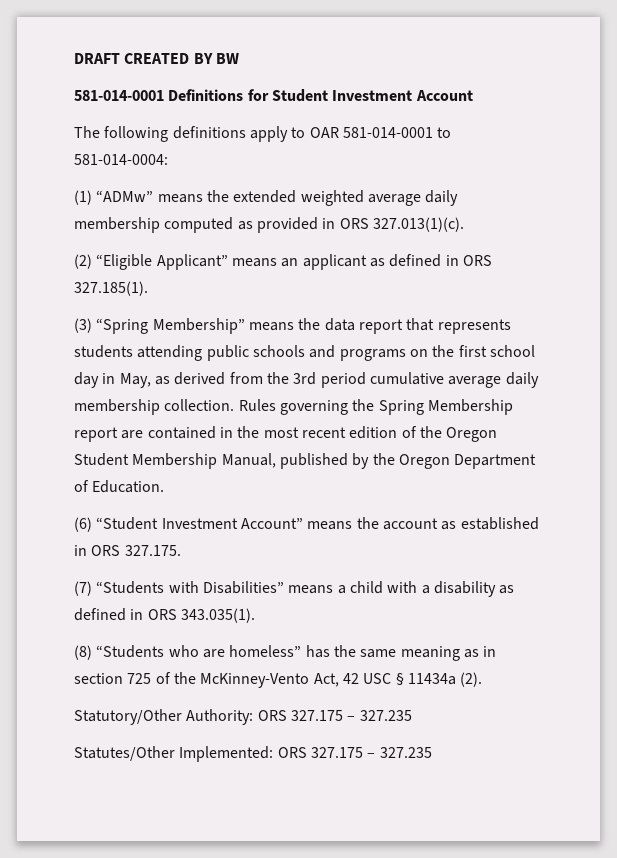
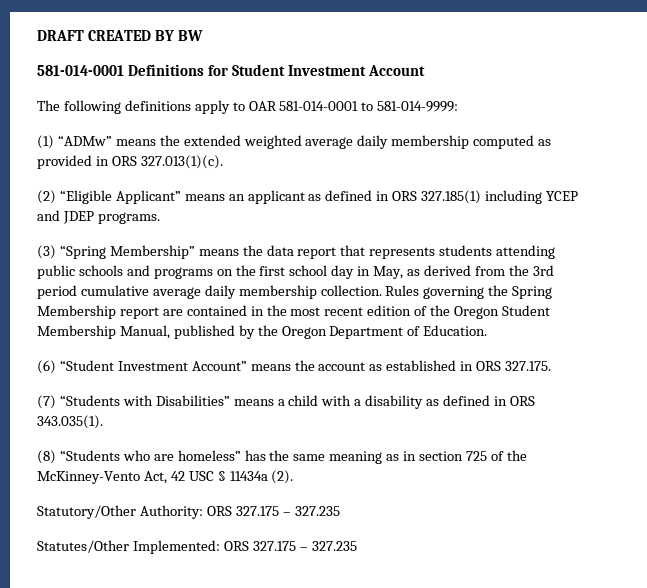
- The following definitions apply to OAR 581-014-0001 to 581-014-0004:
+ The following definitions apply to OAR 581-014-0001 to 581-014-9999:
- (2) “Eligible Applicant” means an applicant as defined in ORS 327.185(1).
+ (2) “Eligible Applicant” means an applicant as defined in ORS 327.185(1) including YCEP and JDEP programs.

